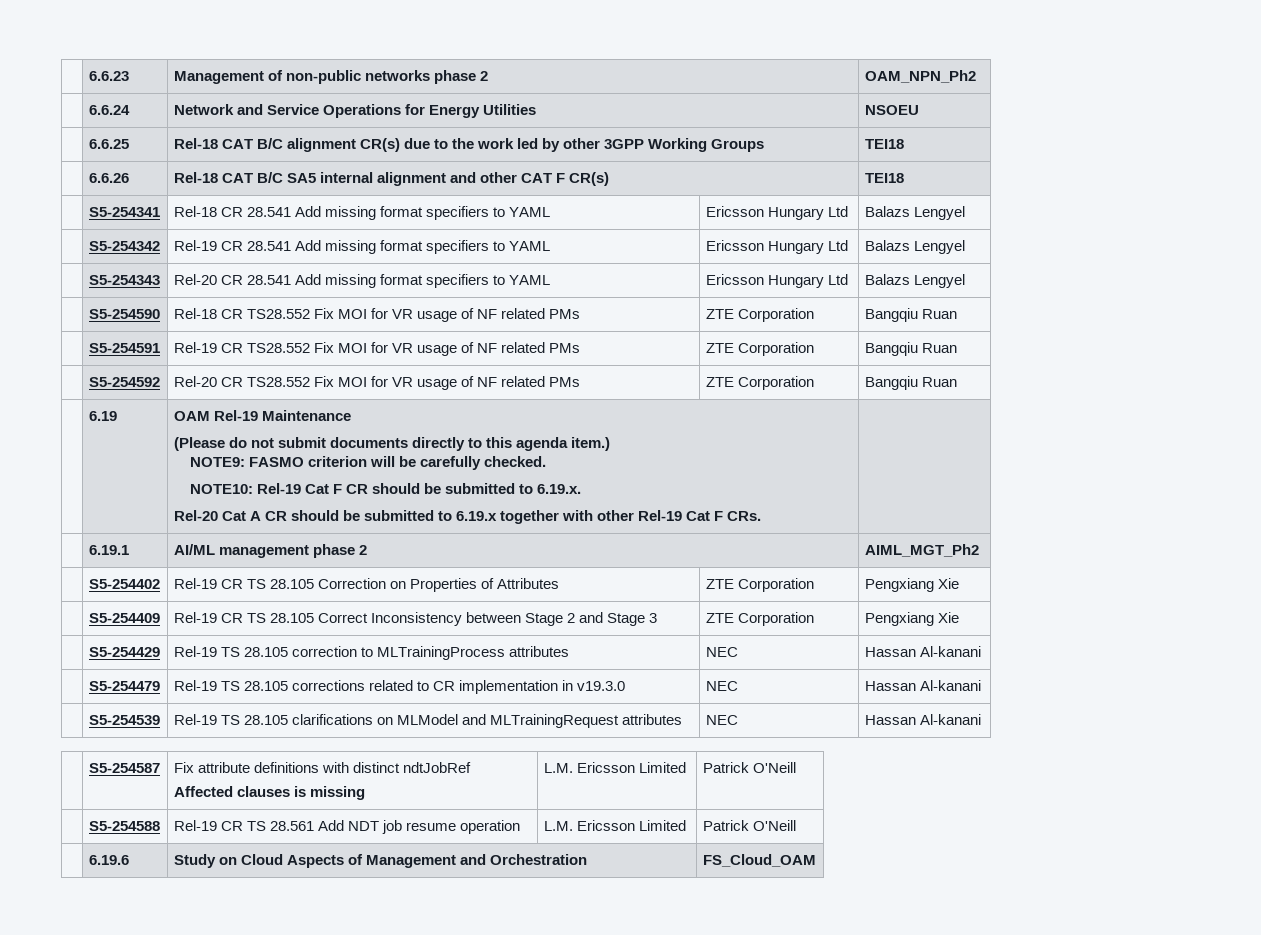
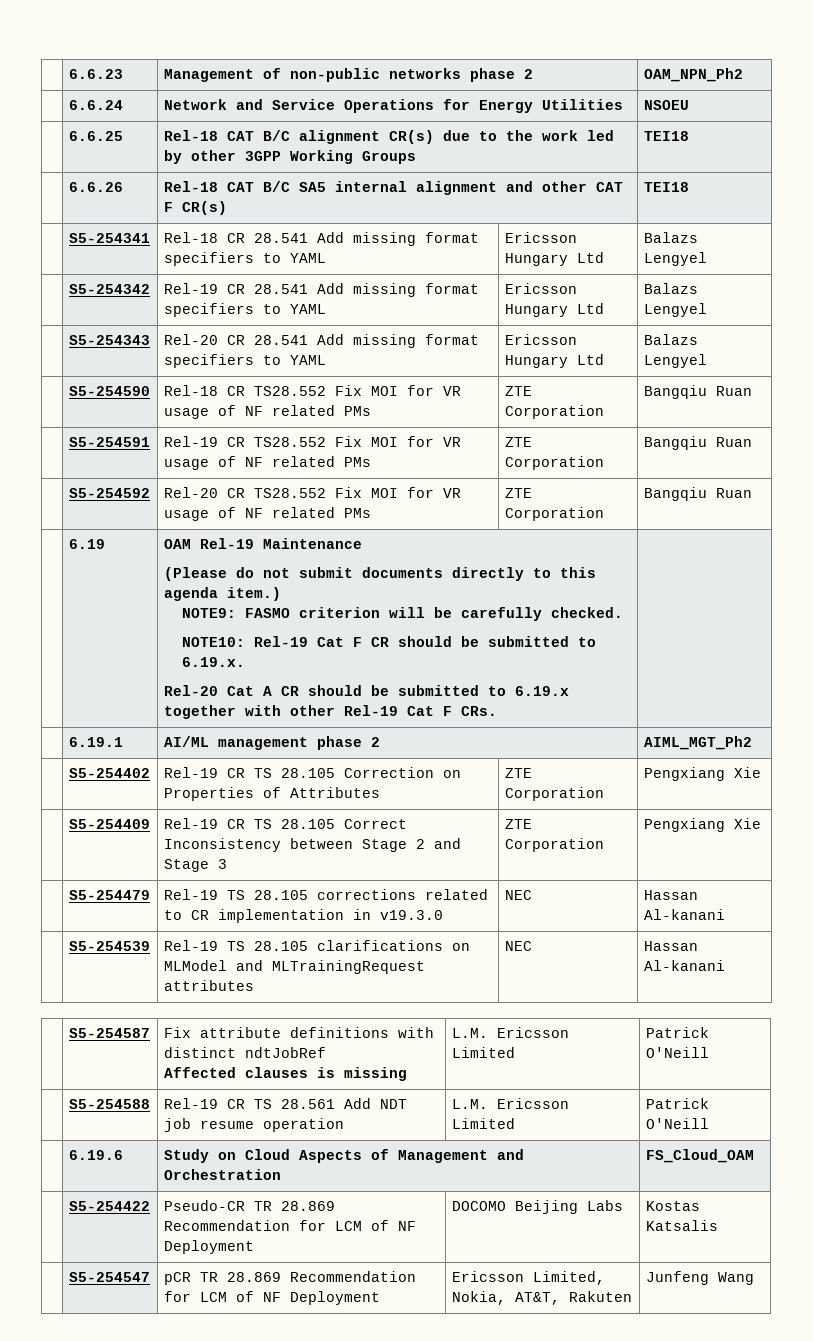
- | S5-254429 | Rel-19 TS 28.105 correction to MLTrainingProcess attributes | NEC | Hassan Al-kanani
+ | S5-254422 | Pseudo-CR TR 28.869 Recommendation for LCM of NF Deployment | DOCOMO Beijing Labs | Kostas Katsalis
+ | S5-254547 | pCR TR 28.869 Recommendation for LCM of NF Deployment | Ericsson Limited, Nokia, AT&T, Rakuten | Junfeng Wang

